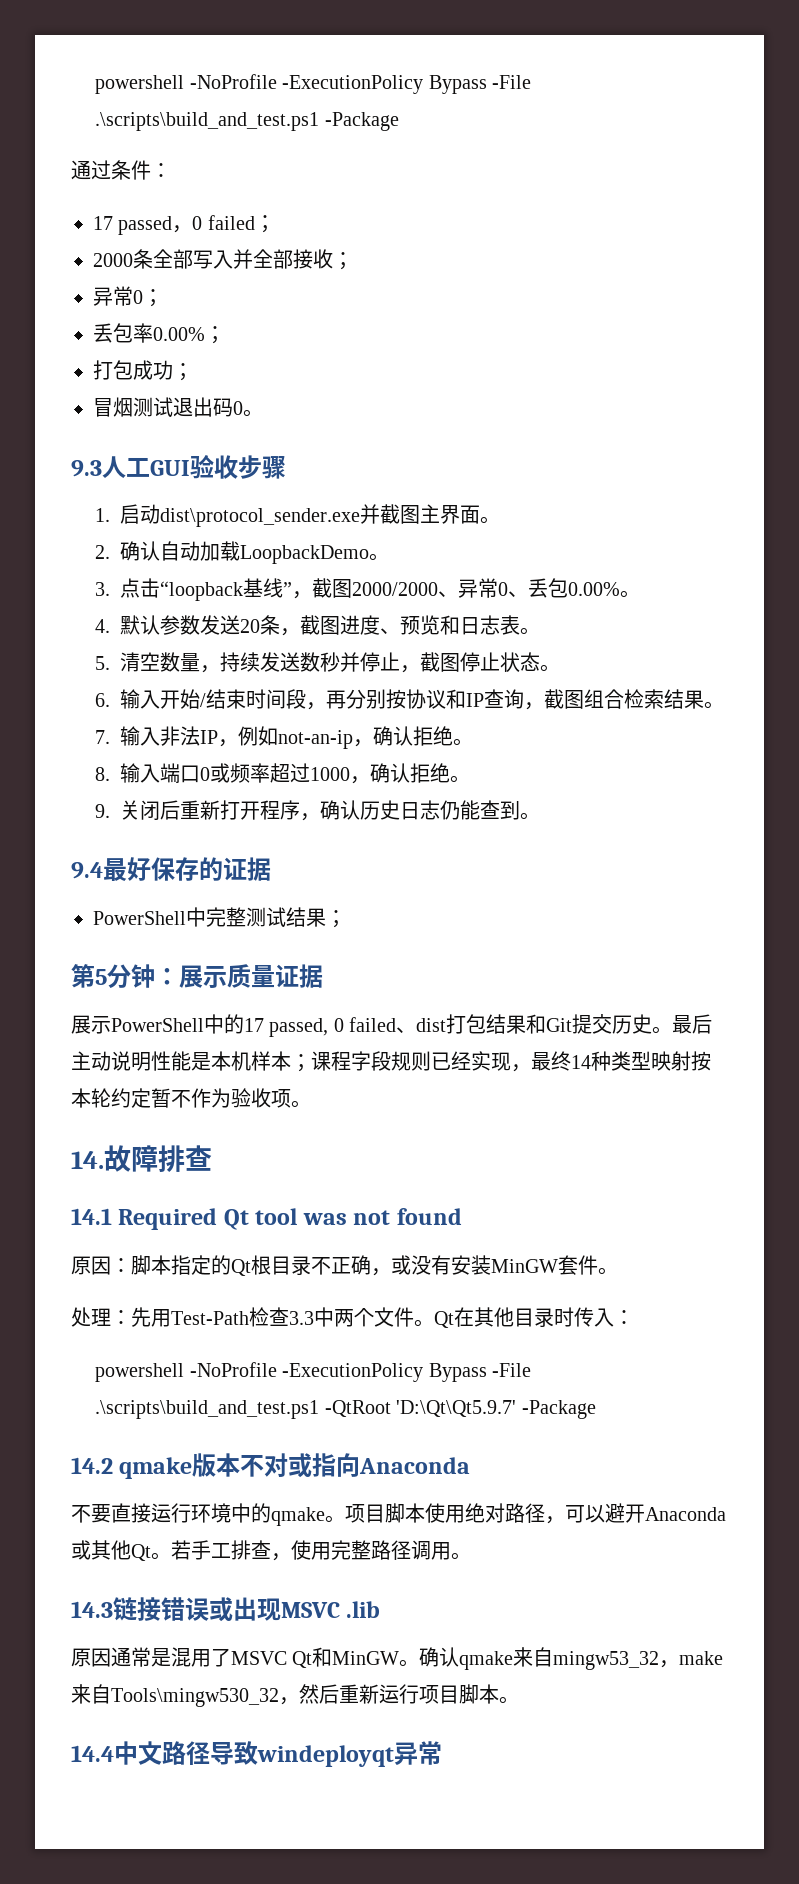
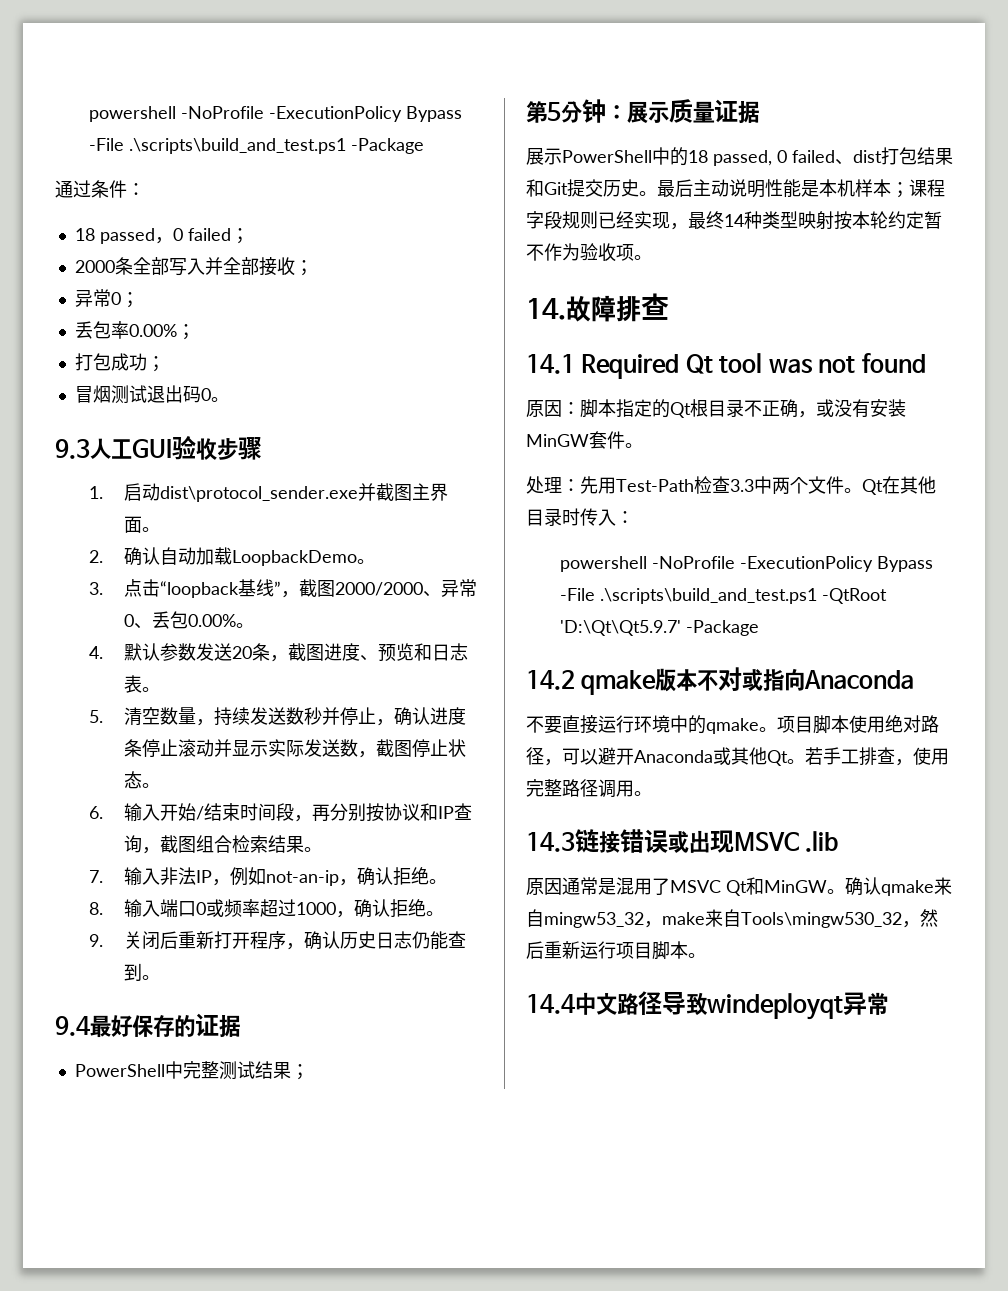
- 17 passed，0 failed；
+ 18 passed，0 failed；
- 5.清空数量，持续发送数秒并停止，截图停止状态。
+ 5.清空数量，持续发送数秒并停止，确认进度条停止滚动并显示实际发送数，截图停止状态。
- 展示PowerShell中的17 passed, 0 failed、dist打包结果和Git提交历史。
+ 展示PowerShell中的18 passed, 0 failed、dist打包结果和Git提交历史。

